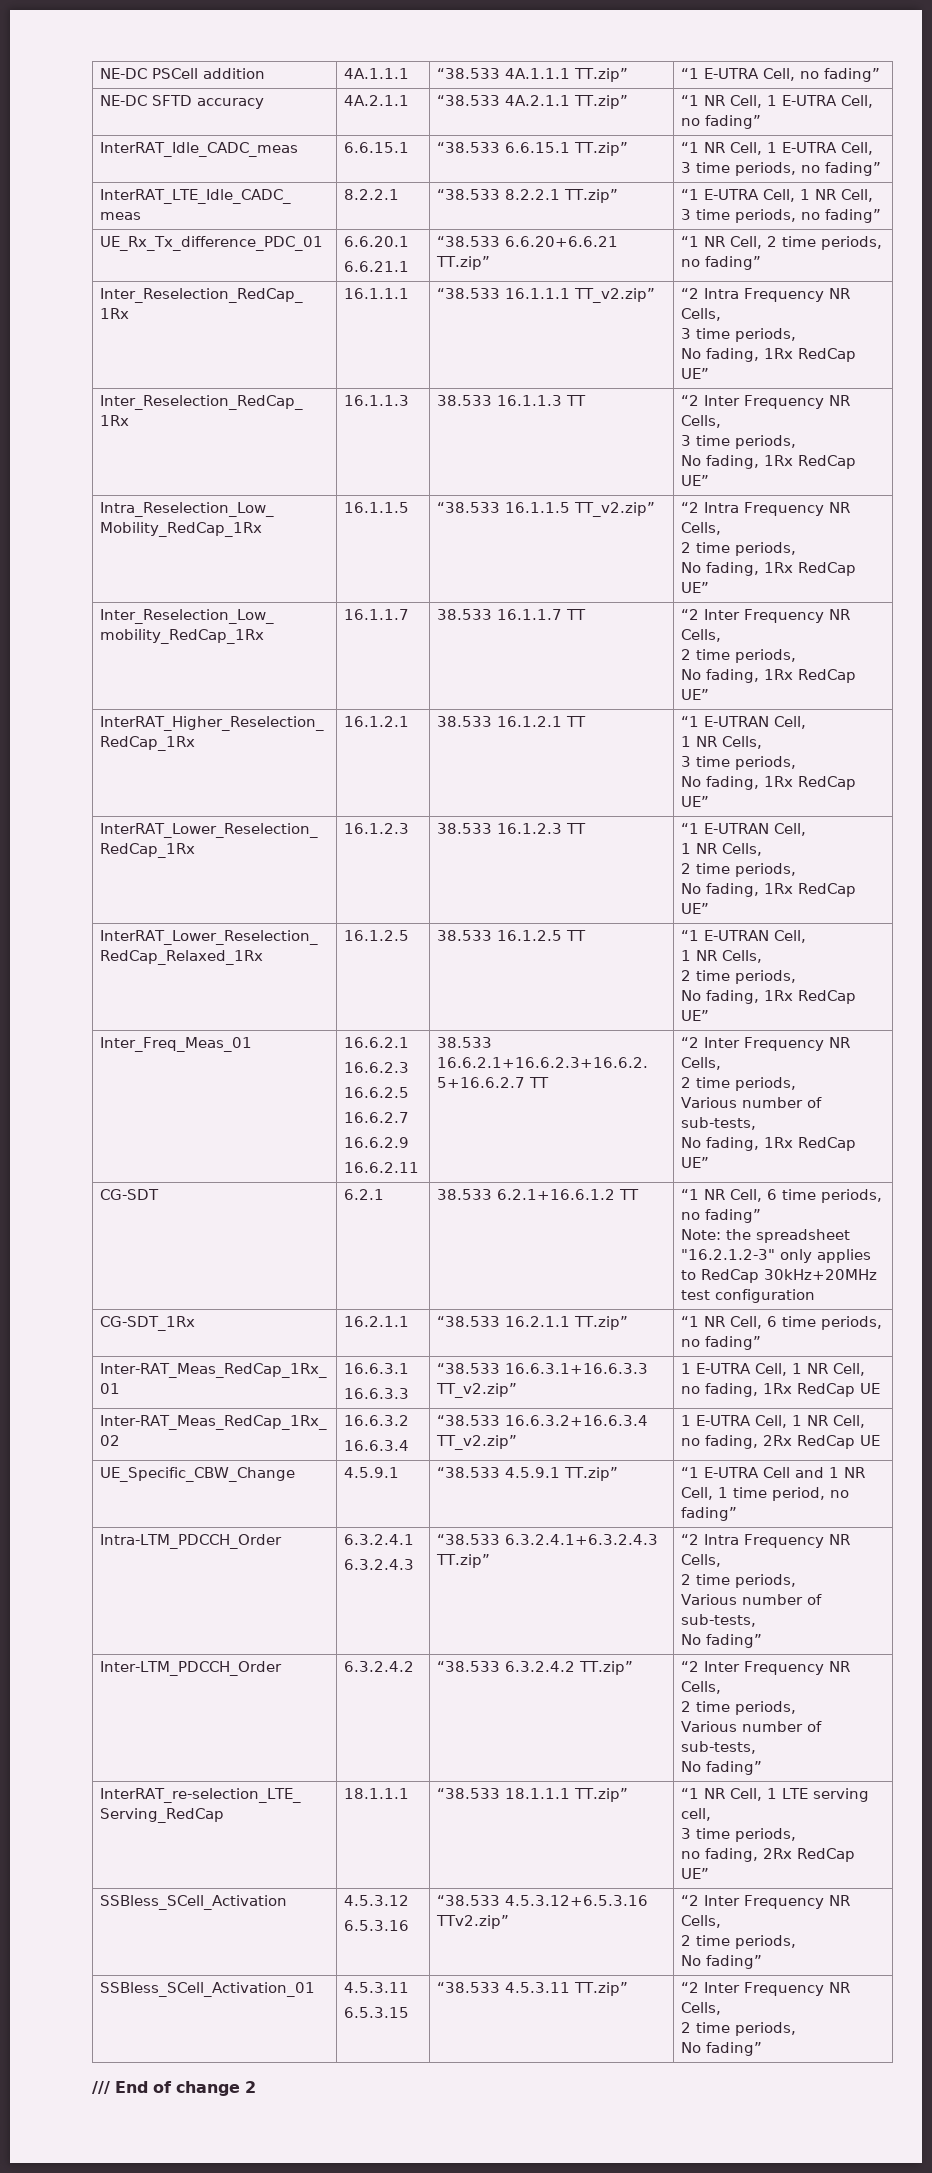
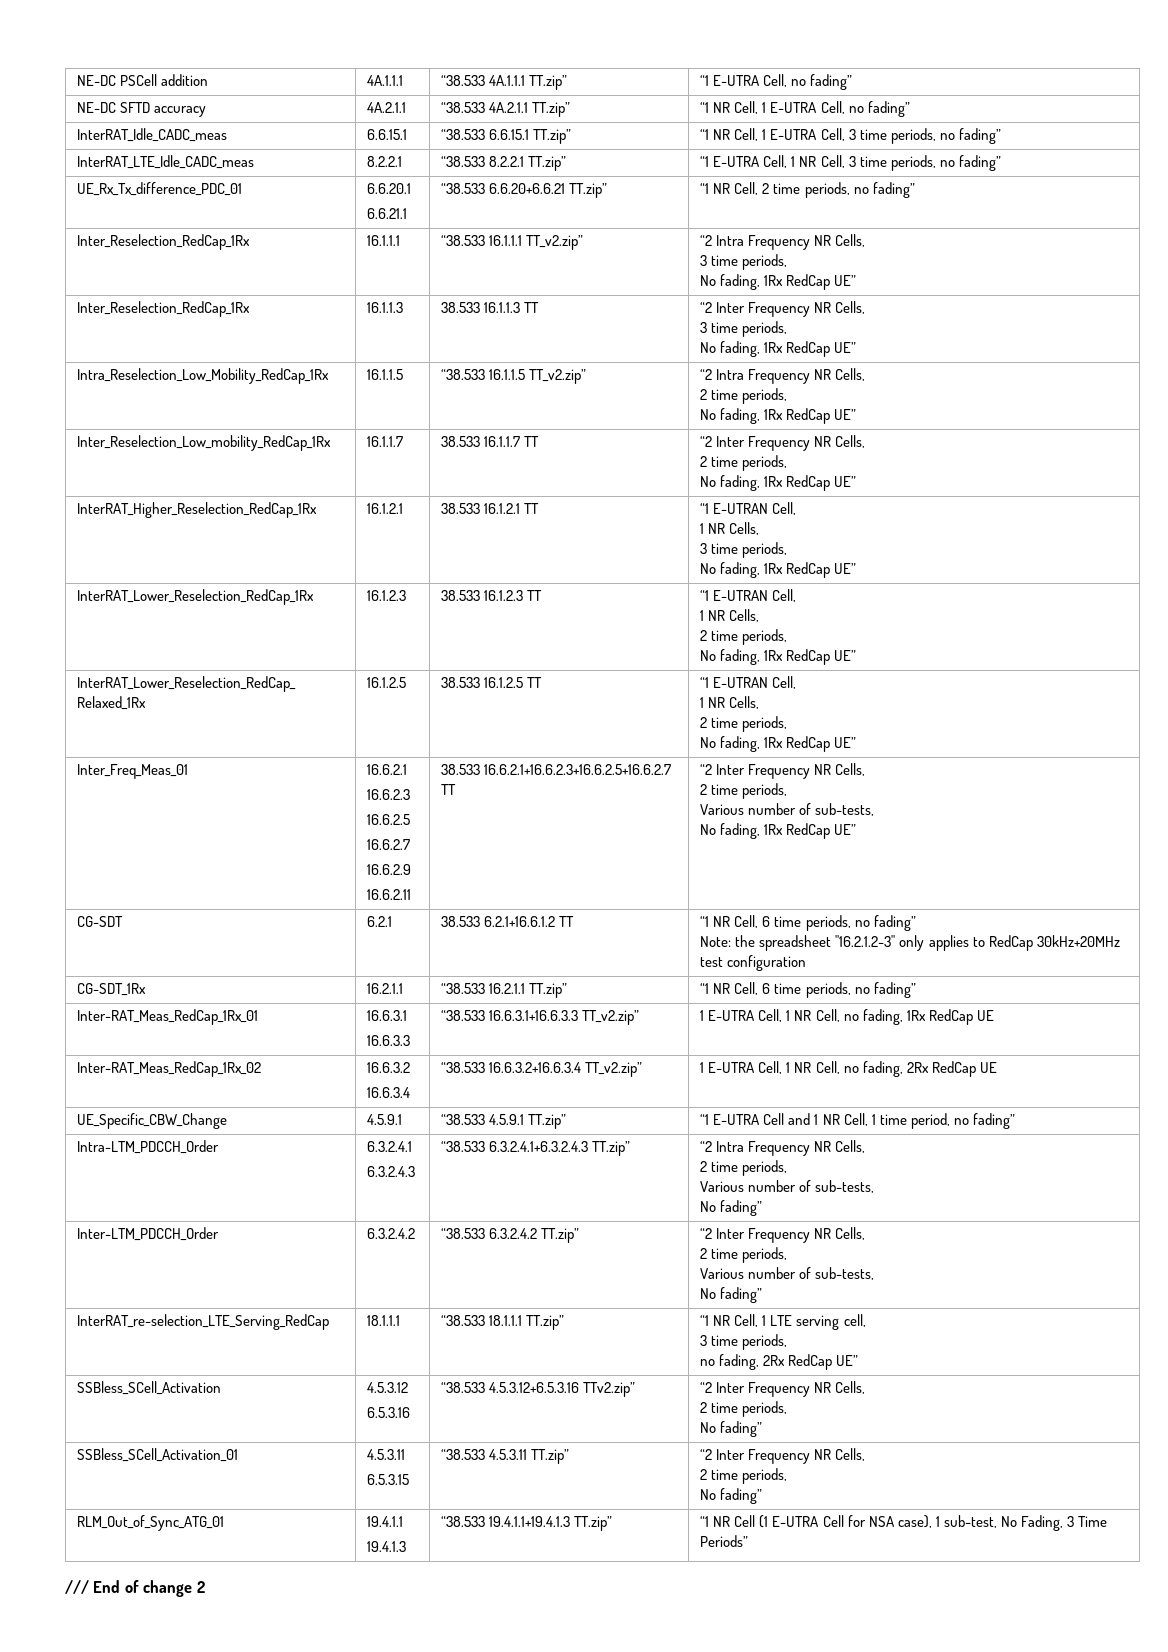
+ RLM_Out_of_Sync_ATG_01 | 19.4.1.1
+ 19.4.1.3 | “38.533 19.4.1.1+19.4.1.3 TT.zip” | “1 NR Cell (1 E-UTRA Cell for NSA case), 1 sub-test, No Fading, 3 Time Periods”

